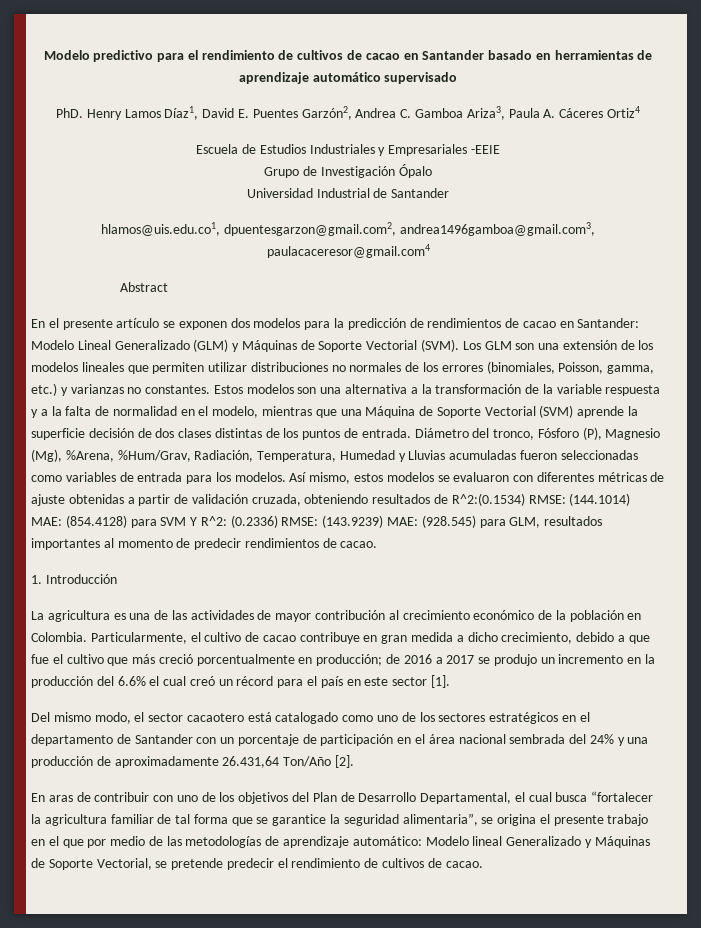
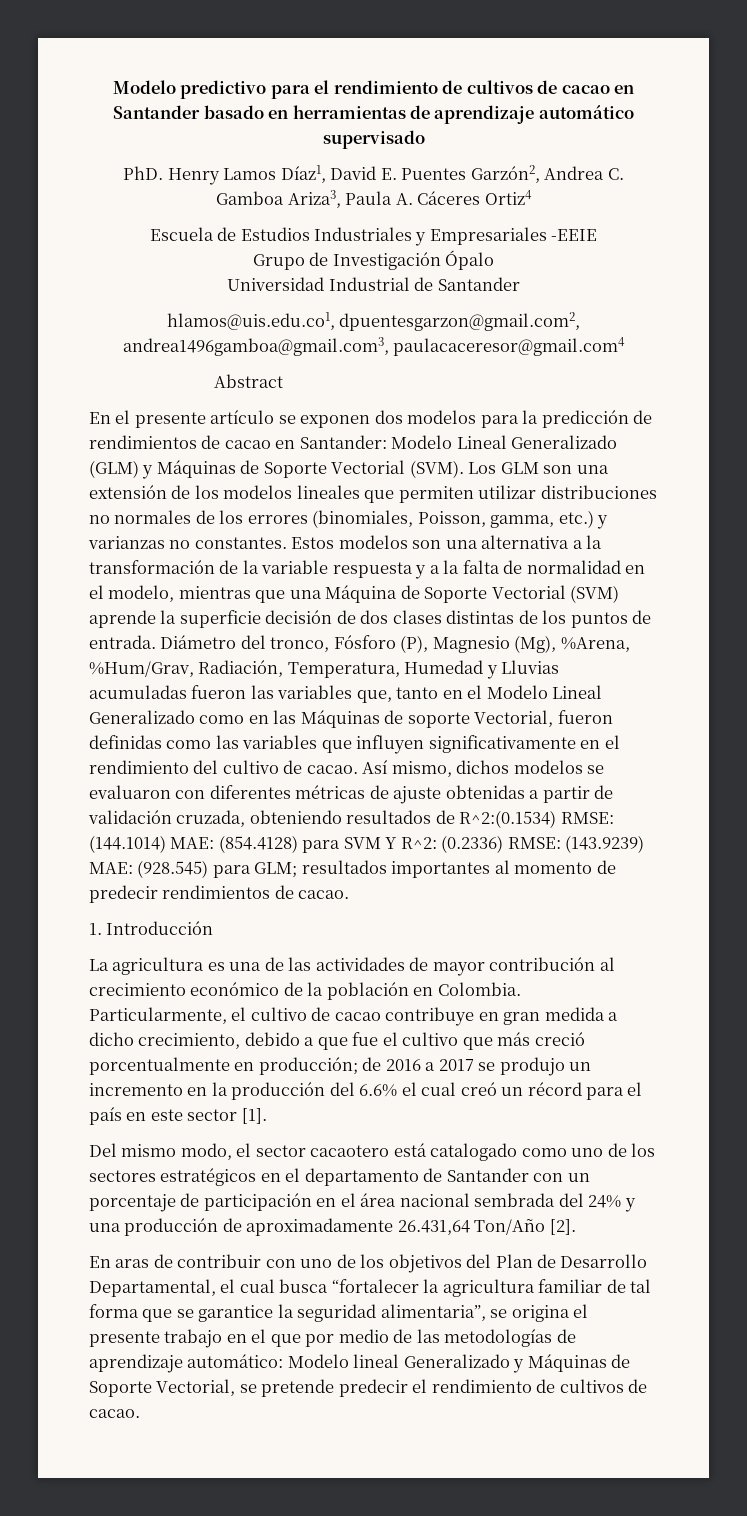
- Diámetro del tronco, Fósforo (P), Magnesio (Mg), %Arena, %Hum/Grav, Radiación, Temperatura, Humedad y Lluvias acumuladas fueron seleccionadas como variables de entrada para los modelos.
+ Diámetro del tronco, Fósforo (P), Magnesio (Mg), %Arena, %Hum/Grav, Radiación, Temperatura, Humedad y Lluvias acumuladas fueron las variables que, tanto en el Modelo Lineal Generalizado como en las Máquinas de soporte Vectorial, fueron definidas como las variables que influyen significativamente en el rendimiento del cultivo de cacao.
- Así mismo, estos modelos se evaluaron con diferentes métricas de ajuste obtenidas a partir de validación cruzada, obteniendo resultados de R^2:(0.1534) RMSE: (144.1014) MAE: (854.4128) para SVM Y R^2: (0.2336) RMSE: (143.9239) MAE: (928.545) para GLM, resultados importantes al momento de predecir rendimientos de cacao.
+ Así mismo, dichos modelos se evaluaron con diferentes métricas de ajuste obtenidas a partir de validación cruzada, obteniendo resultados de R^2:(0.1534) RMSE: (144.1014) MAE: (854.4128) para SVM Y R^2: (0.2336) RMSE: (143.9239) MAE: (928.545) para GLM; resultados importantes al momento de predecir rendimientos de cacao.

